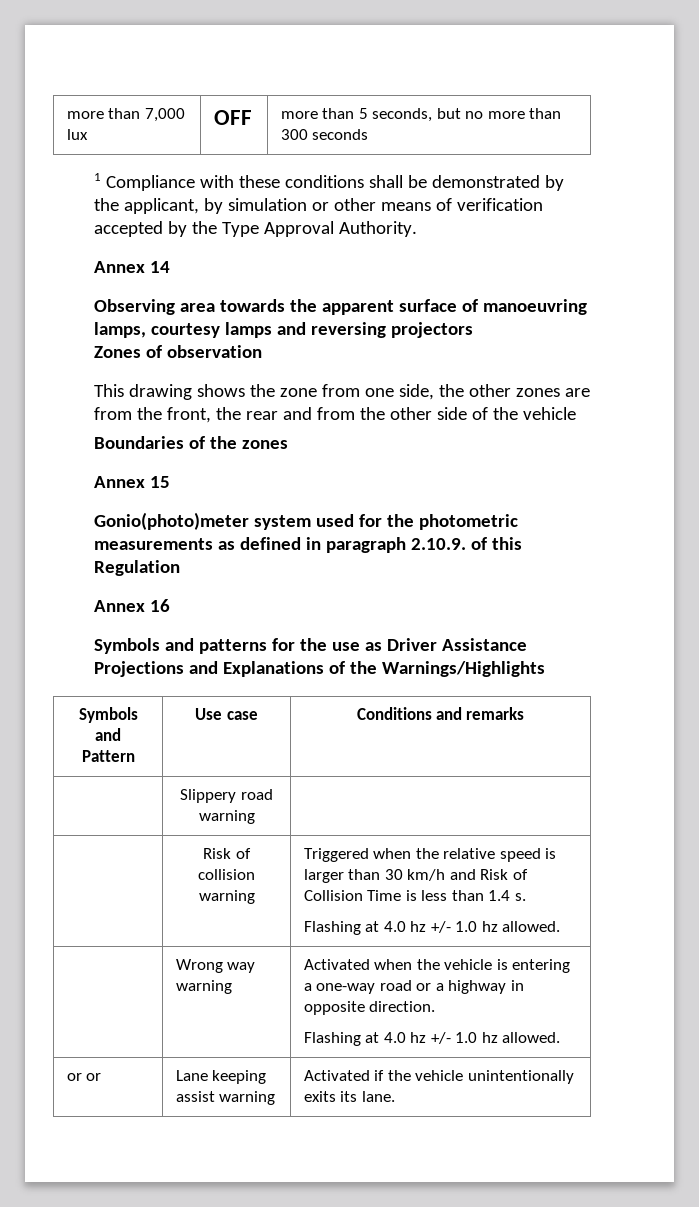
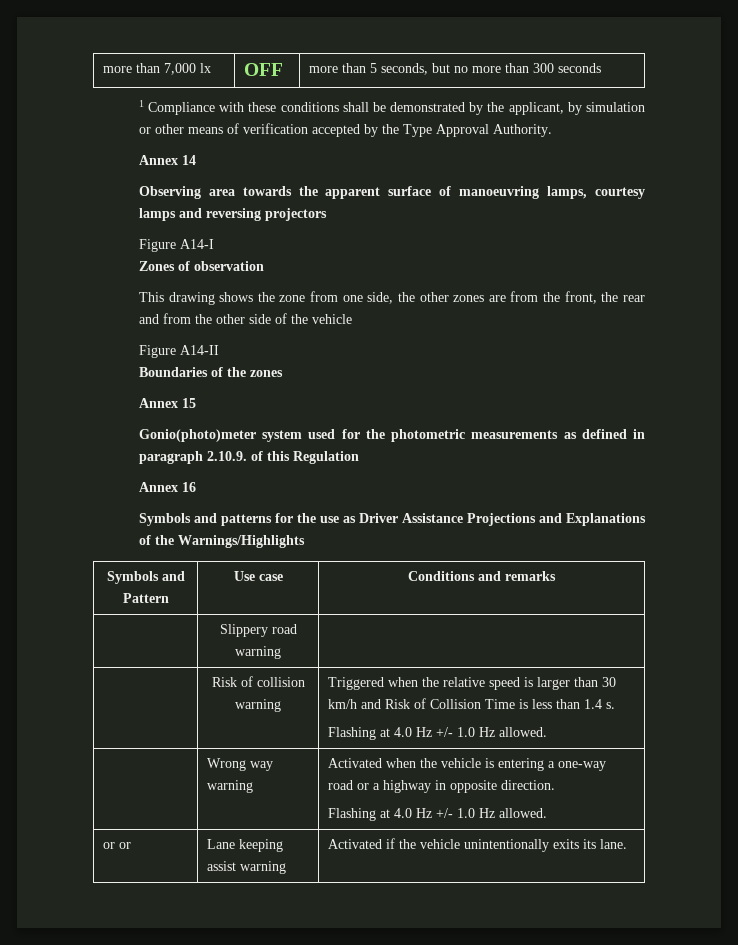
- more than 7,000 lux | OFF | more than 5 seconds, but no more than 300 seconds
+ more than 7,000 lx | OFF | more than 5 seconds, but no more than 300 seconds
+ Figure A14-I
+ Figure A14-II
  | Risk of collision warning | Triggered when the relative speed is larger than 30 km/h and Risk of Collision Time is less than 1.4 s.
- Flashing at 4.0 hz +/- 1.0 hz allowed.
+ Flashing at 4.0 Hz +/- 1.0 Hz allowed.
  | Wrong way warning | Activated when the vehicle is entering a one-way road or a highway in opposite direction.
- Flashing at 4.0 hz +/- 1.0 hz allowed.
+ Flashing at 4.0 Hz +/- 1.0 Hz allowed.

